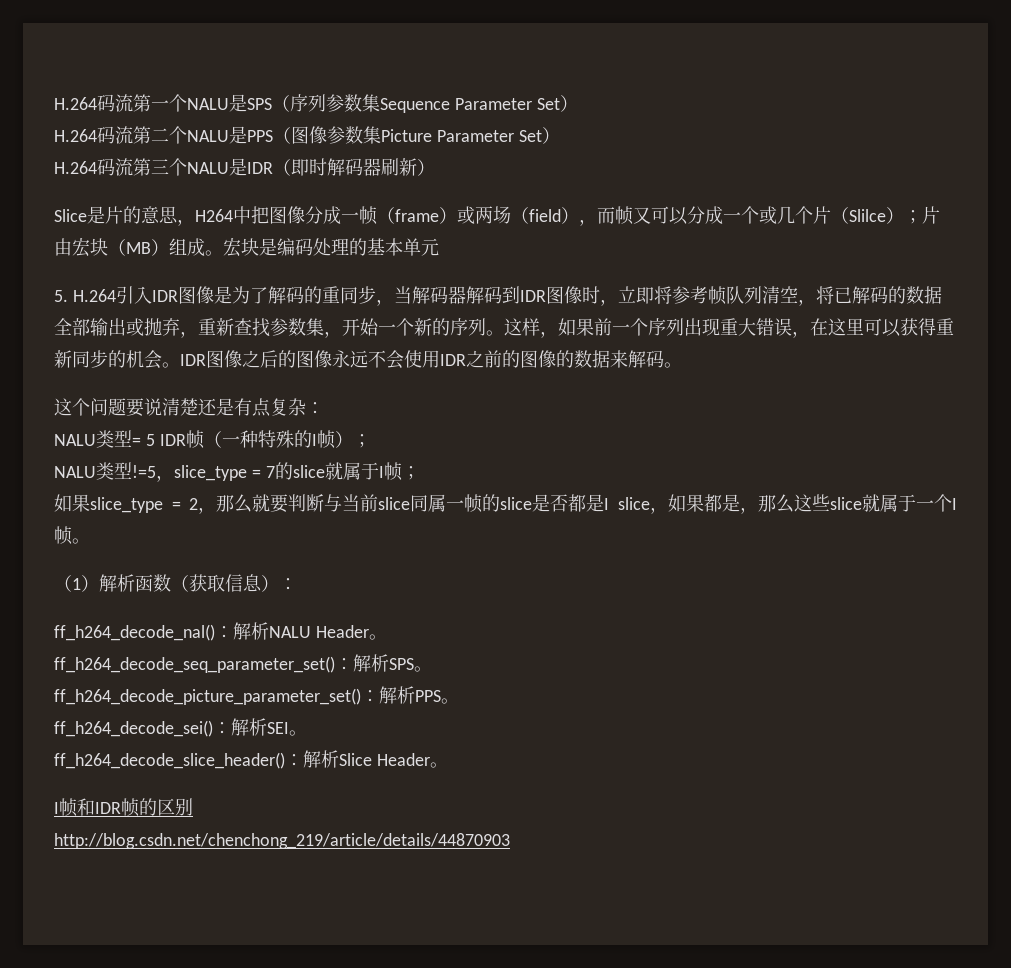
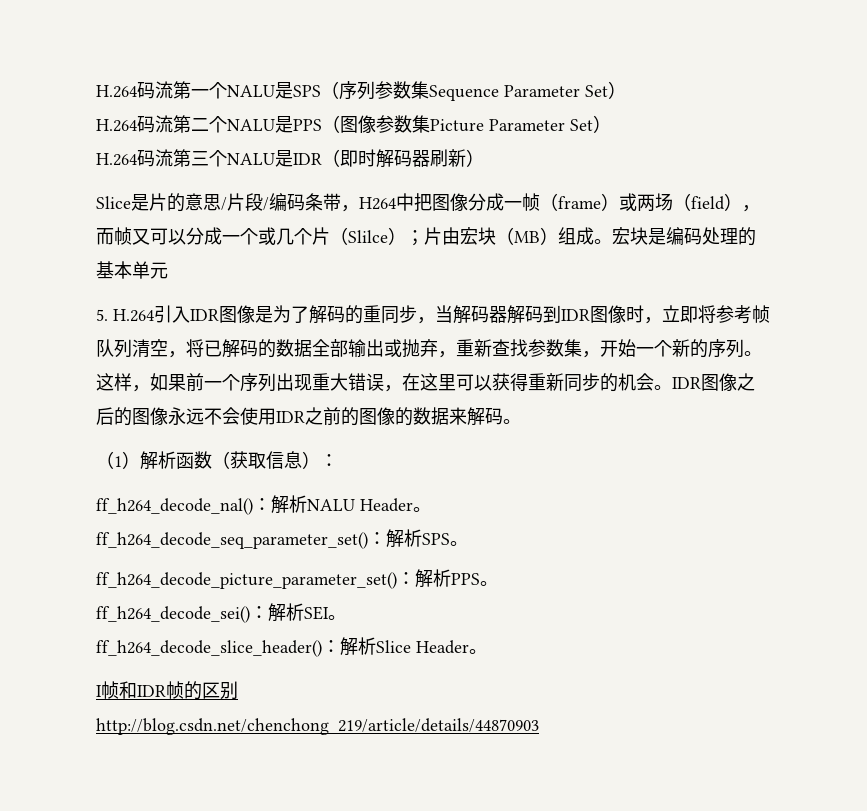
- Slice是片的意思，H264中把图像分成一帧（frame）或两场（field），而帧又可以分成一个或几个片（Slilce）；片由宏块（MB）组成。
+ Slice是片的意思/片段/编码条带，H264中把图像分成一帧（frame）或两场（field），而帧又可以分成一个或几个片（Slilce）；片由宏块（MB）组成。
- 这个问题要说清楚还是有点复杂：
- NALU类型= 5 IDR帧（一种特殊的I帧）；
- NALU类型!=5，slice_type = 7的slice就属于I帧；
- 如果slice_type = 2，那么就要判断与当前slice同属一帧的slice是否都是I slice，如果都是，那么这些slice就属于一个I帧。

